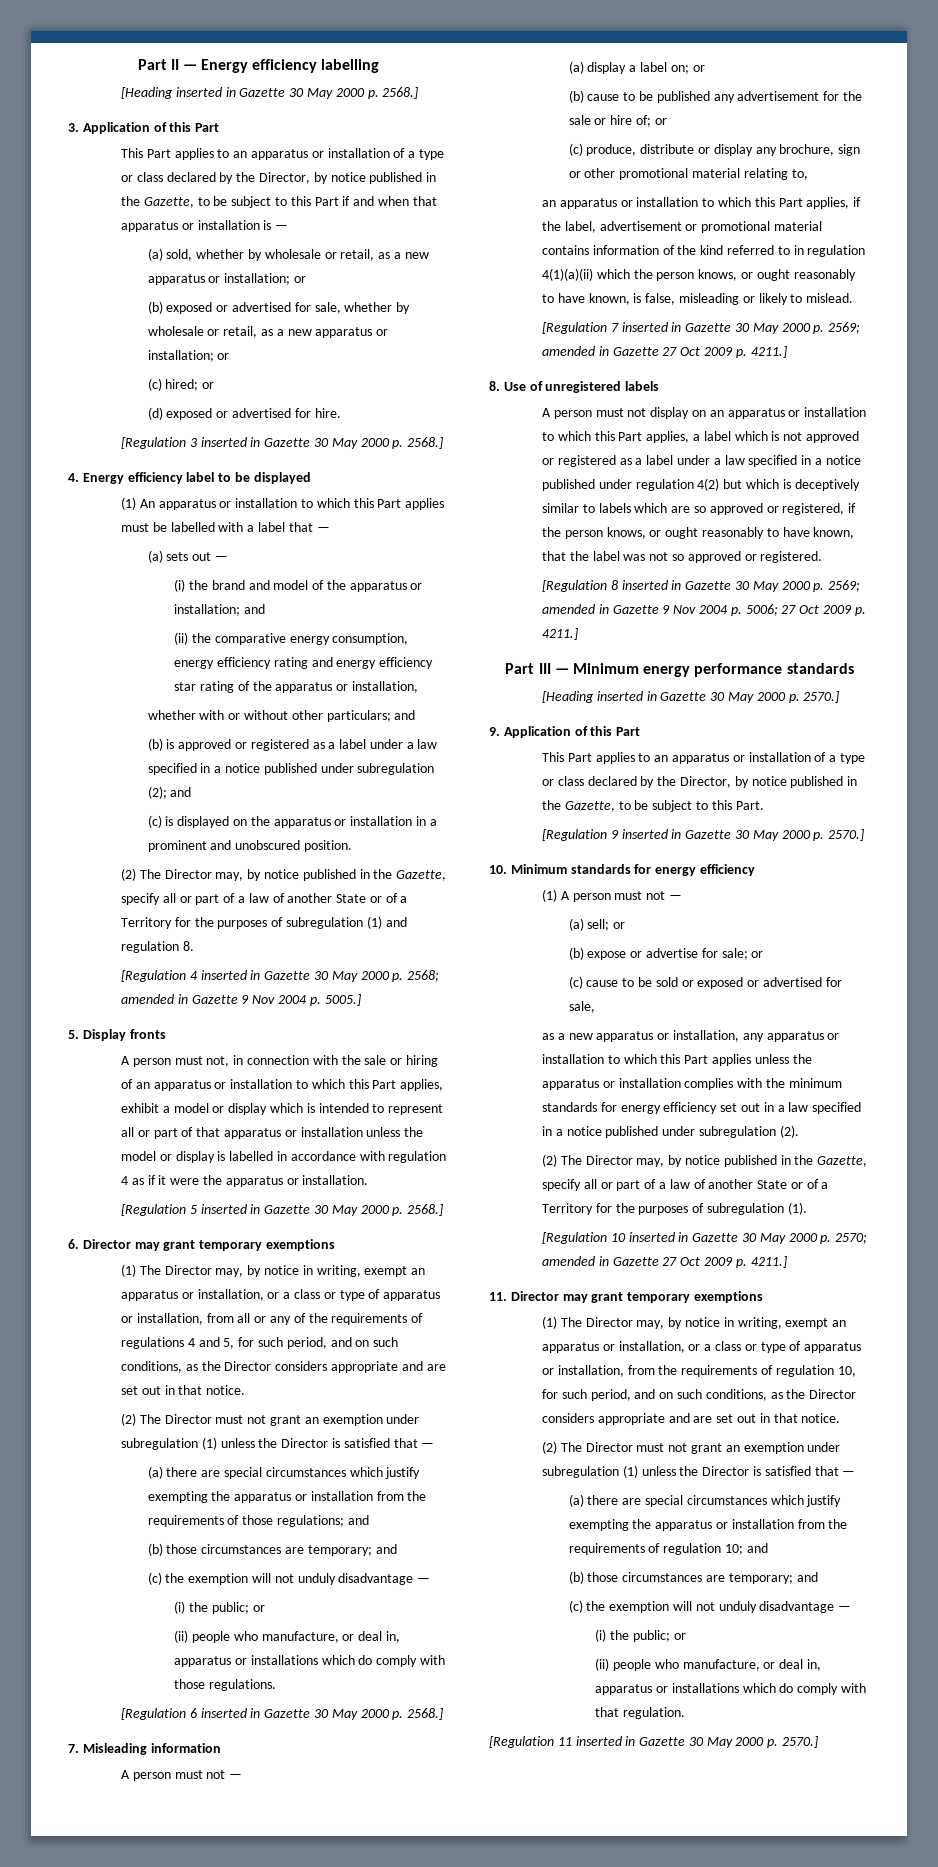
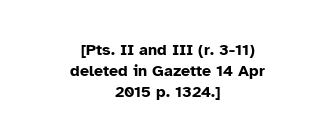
- Part II — Energy efficiency labelling
- [Heading inserted in Gazette 30 May 2000 p. 2568.]
- 3. Application of this Part
- This Part applies to an apparatus or installation of a type or class declared by the Director, by notice published in the Gazette, to be subject to this Part if and when that apparatus or installation is —
- (a) sold, whether by wholesale or retail, as a new apparatus or installation; or
- (b) exposed or advertised for sale, whether by wholesale or retail, as a new apparatus or installation; or
- (c) hired; or
- (d) exposed or advertised for hire.
- [Regulation 3 inserted in Gazette 30 May 2000 p. 2568.]
- 4. Energy efficiency label to be displayed
- (1) An apparatus or installation to which this Part applies must be labelled with a label that —
- (a) sets out —
- (i) the brand and model of the apparatus or installation; and
- (ii) the comparative energy consumption, energy efficiency rating and energy efficiency star rating of the apparatus or installation,
- whether with or without other particulars; and
- (b) is approved or registered as a label under a law specified in a notice published under subregulation (2); and
- (c) is displayed on the apparatus or installation in a prominent and unobscured position.
- (2) The Director may, by notice published in the Gazette, specify all or part of a law of another State or of a Territory for the purposes of subregulation (1) and regulation 8.
- [Regulation 4 inserted in Gazette 30 May 2000 p. 2568; amended in Gazette 9 Nov 2004 p. 5005.]
- 5. Display fronts
- A person must not, in connection with the sale or hiring of an apparatus or installation to which this Part applies, exhibit a model or display which is intended to represent all or part of that apparatus or installation unless the model or display is labelled in accordance with regulation 4 as if it were the apparatus or installation.
- [Regulation 5 inserted in Gazette 30 May 2000 p. 2568.]
- 6. Director may grant temporary exemptions
- (1) The Director may, by notice in writing, exempt an apparatus or installation, or a class or type of apparatus or installation, from all or any of the requirements of regulations 4 and 5, for such period, and on such conditions, as the Director considers appropriate and are set out in that notice.
- (2) The Director must not grant an exemption under subregulation (1) unless the Director is satisfied that —
- (a) there are special circumstances which justify exempting the apparatus or installation from the requirements of those regulations; and
- (b) those circumstances are temporary; and
- (c) the exemption will not unduly disadvantage —
- (i) the public; or
- (ii) people who manufacture, or deal in, apparatus or installations which do comply with those regulations.
- [Regulation 6 inserted in Gazette 30 May 2000 p. 2568.]
- 7. Misleading information
- A person must not —
- (a) display a label on; or
- (b) cause to be published any advertisement for the sale or hire of; or
- (c) produce, distribute or display any brochure, sign or other promotional material relating to,
- an apparatus or installation to which this Part applies, if the label, advertisement or promotional material contains information of the kind referred to in regulation 4(1)(a)(ii) which the person knows, or ought reasonably to have known, is false, misleading or likely to mislead.
- [Regulation 7 inserted in Gazette 30 May 2000 p. 2569; amended in Gazette 27 Oct 2009 p. 4211.]
- 8. Use of unregistered labels
- A person must not display on an apparatus or installation to which this Part applies, a label which is not approved or registered as a label under a law specified in a notice published under regulation 4(2) but which is deceptively similar to labels which are so approved or registered, if the person knows, or ought reasonably to have known, that the label was not so approved or registered.
- [Regulation 8 inserted in Gazette 30 May 2000 p. 2569; amended in Gazette 9 Nov 2004 p. 5006; 27 Oct 2009 p. 4211.]
- Part III — Minimum energy performance standards
- [Heading inserted in Gazette 30 May 2000 p. 2570.]
- 9. Application of this Part
- This Part applies to an apparatus or installation of a type or class declared by the Director, by notice published in the Gazette, to be subject to this Part.
- [Regulation 9 inserted in Gazette 30 May 2000 p. 2570.]
- 10. Minimum standards for energy efficiency
- (1) A person must not —
- (a) sell; or
- (b) expose or advertise for sale; or
- (c) cause to be sold or exposed or advertised for sale,
- as a new apparatus or installation, any apparatus or installation to which this Part applies unless the apparatus or installation complies with the minimum standards for energy efficiency set out in a law specified in a notice published under subregulation (2).
- (2) The Director may, by notice published in the Gazette, specify all or part of a law of another State or of a Territory for the purposes of subregulation (1).
- [Regulation 10 inserted in Gazette 30 May 2000 p. 2570; amended in Gazette 27 Oct 2009 p. 4211.]
- 11. Director may grant temporary exemptions
- (1) The Director may, by notice in writing, exempt an apparatus or installation, or a class or type of apparatus or installation, from the requirements of regulation 10, for such period, and on such conditions, as the Director considers appropriate and are set out in that notice.
- (2) The Director must not grant an exemption under subregulation (1) unless the Director is satisfied that —
- (a) there are special circumstances which justify exempting the apparatus or installation from the requirements of regulation 10; and
- (b) those circumstances are temporary; and
- (c) the exemption will not unduly disadvantage —
- (i) the public; or
- (ii) people who manufacture, or deal in, apparatus or installations which do comply with that regulation.
- [Regulation 11 inserted in Gazette 30 May 2000 p. 2570.]
+ [Pts. II and III (r. 3-11) deleted in Gazette 14 Apr 2015 p. 1324.]

